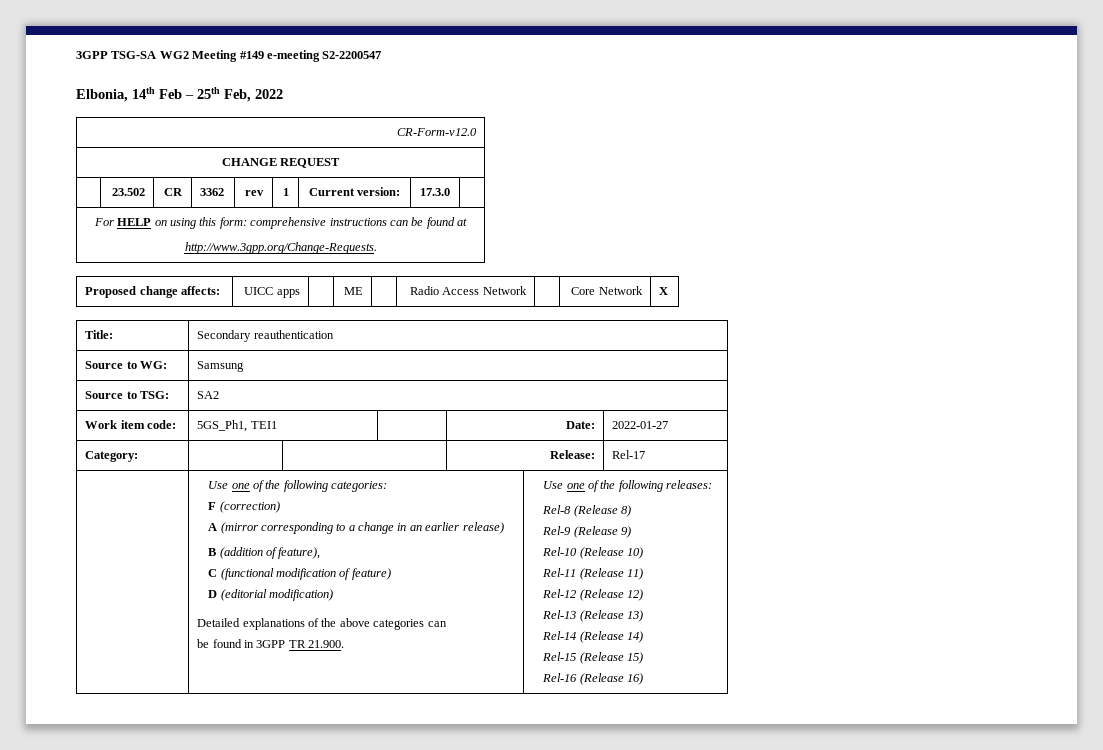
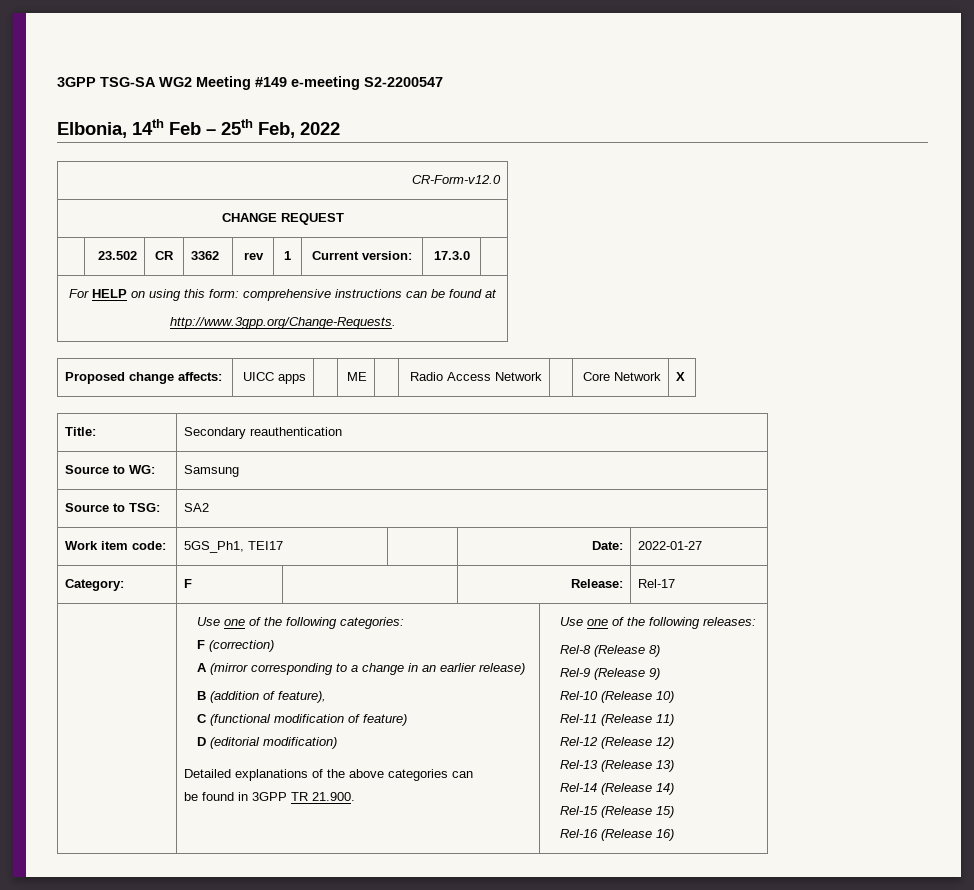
- Work item code: | 5GS_Ph1, TEI1 | | Date: | 2022-01-27
+ Work item code: | 5GS_Ph1, TEI17 | | Date: | 2022-01-27
- Category: | | | Release: | Rel-17
+ Category: | F | | Release: | Rel-17

